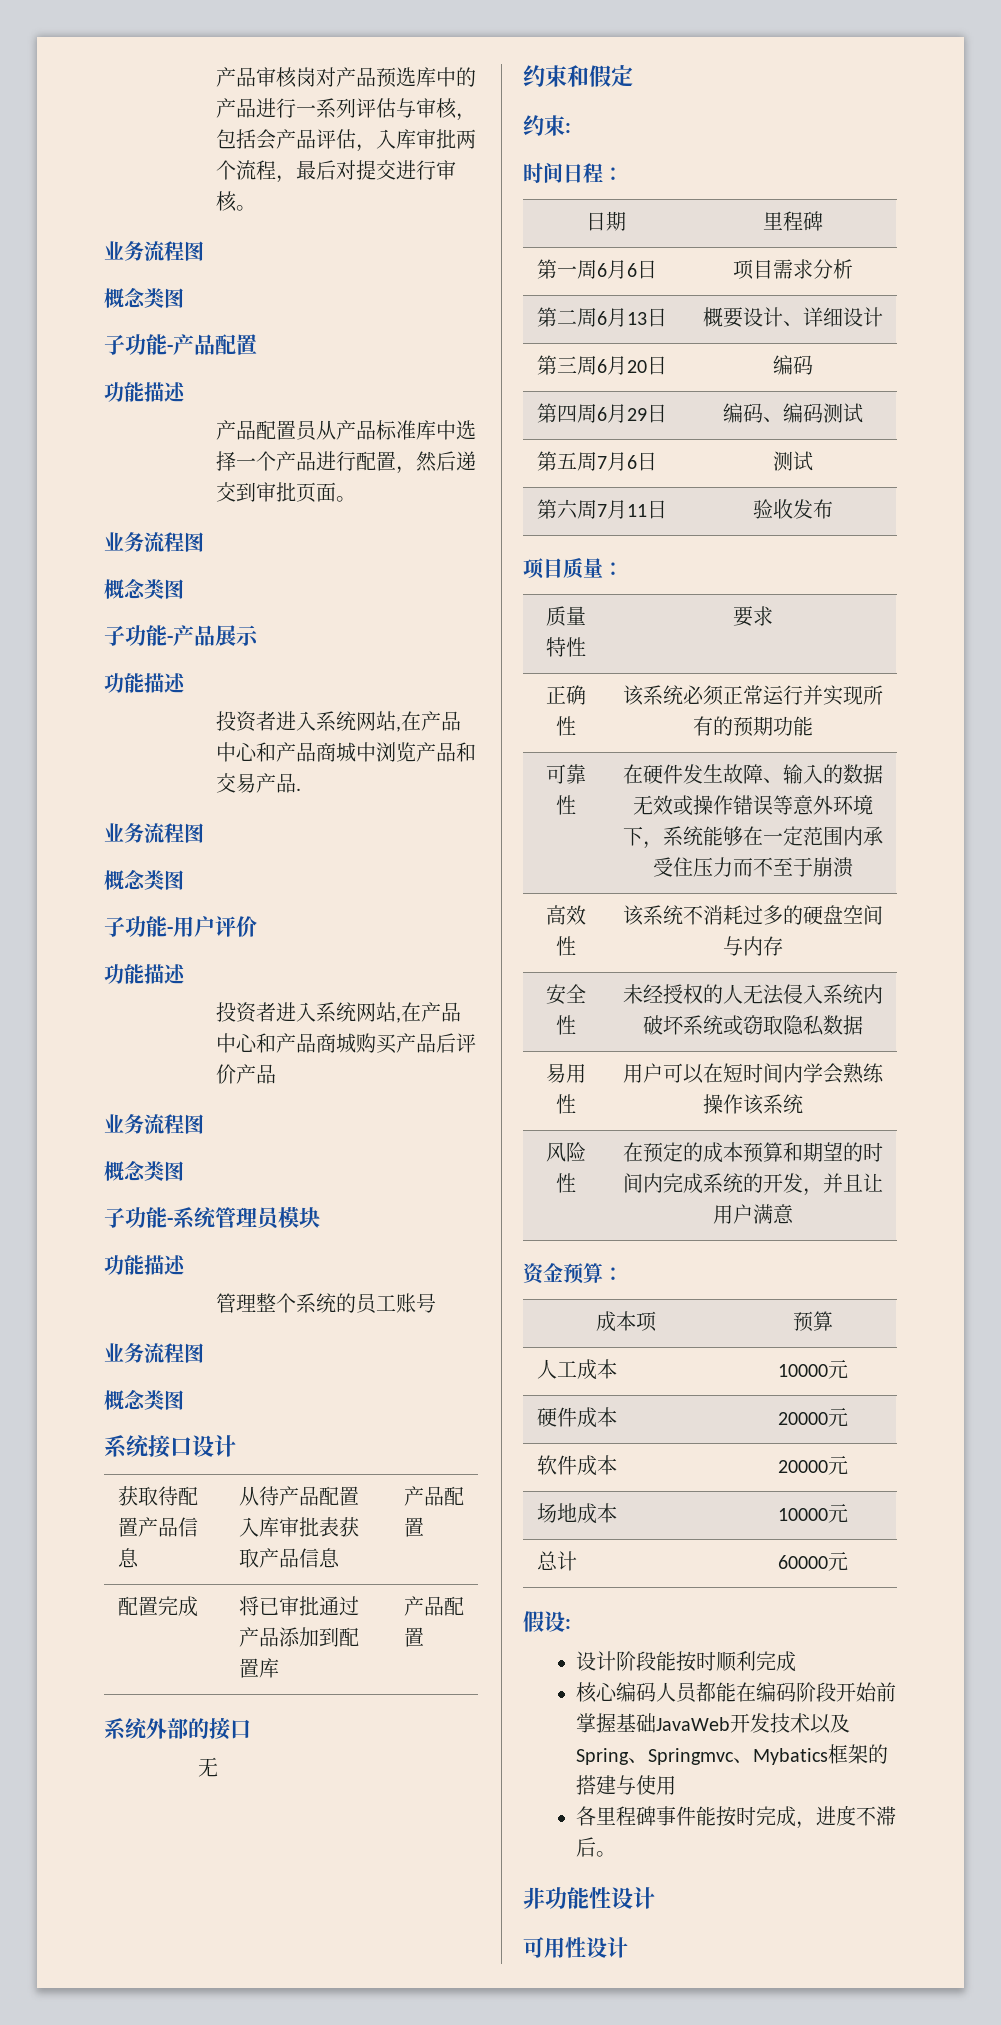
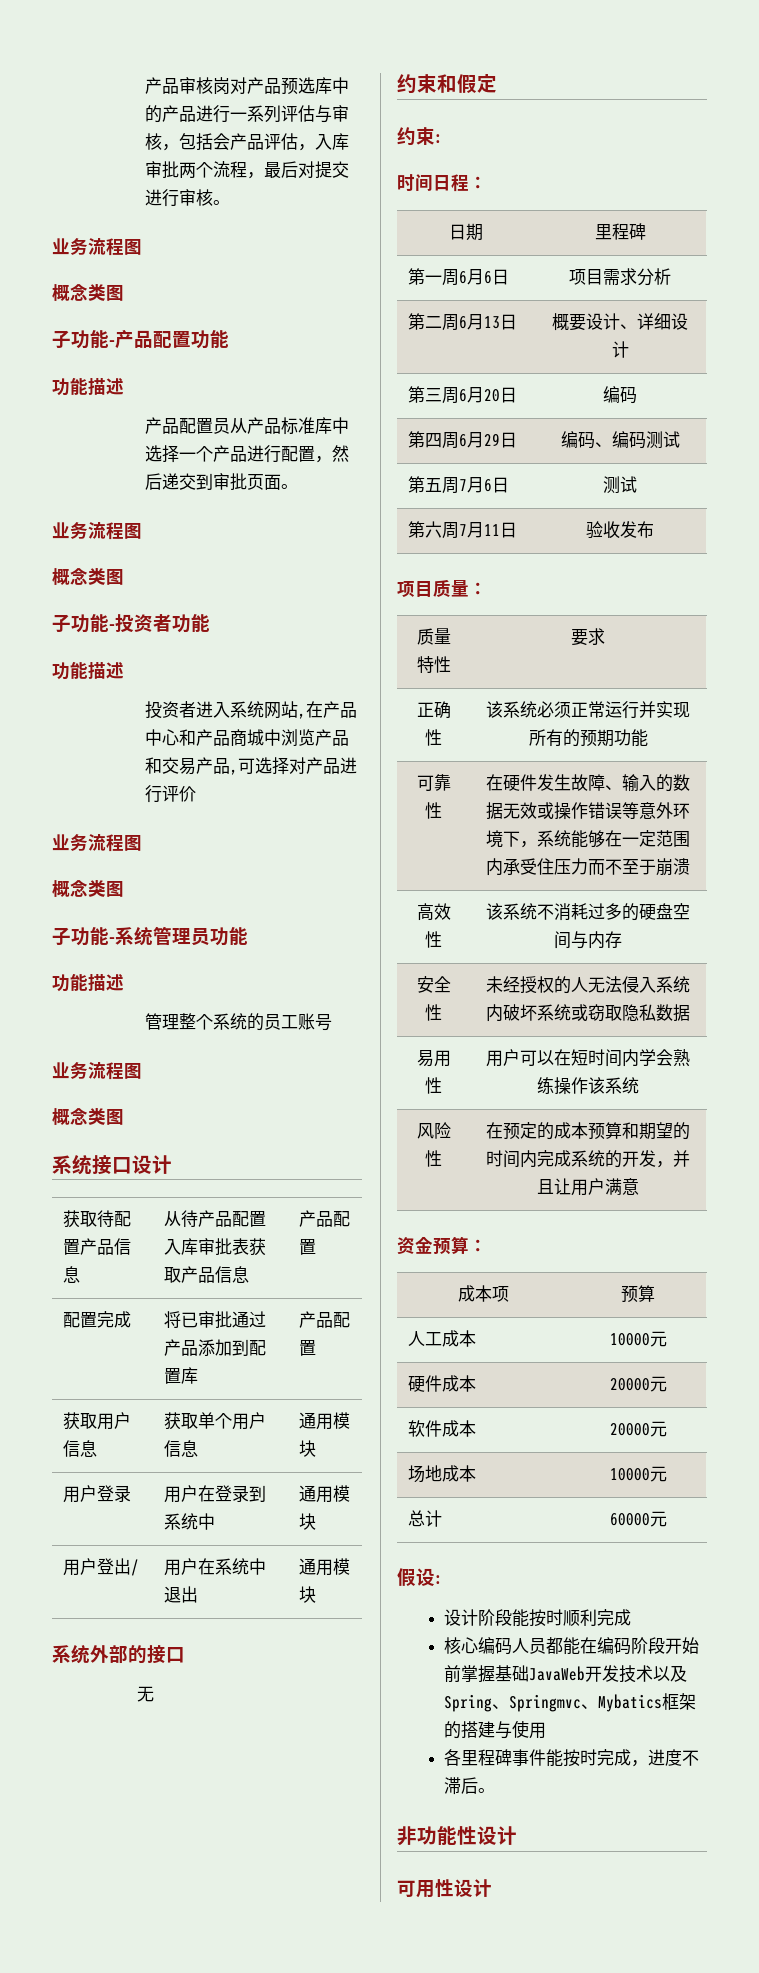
- 子功能-产品配置
+ 子功能-产品配置功能
- 子功能-产品展示
+ 子功能-投资者功能
- 投资者进入系统网站,在产品中心和产品商城中浏览产品和交易产品.
- 业务流程图
- 概念类图
- 子功能-用户评价
- 功能描述
- 投资者进入系统网站,在产品中心和产品商城购买产品后评价产品
+ 投资者进入系统网站,在产品中心和产品商城中浏览产品和交易产品,可选择对产品进行评价
- 子功能-系统管理员模块
+ 子功能-系统管理员功能
+ 获取用户信息 | 获取单个用户信息 | 通用模块
+ 用户登录 | 用户在登录到系统中 | 通用模块
+ 用户登出/ | 用户在系统中退出 | 通用模块

